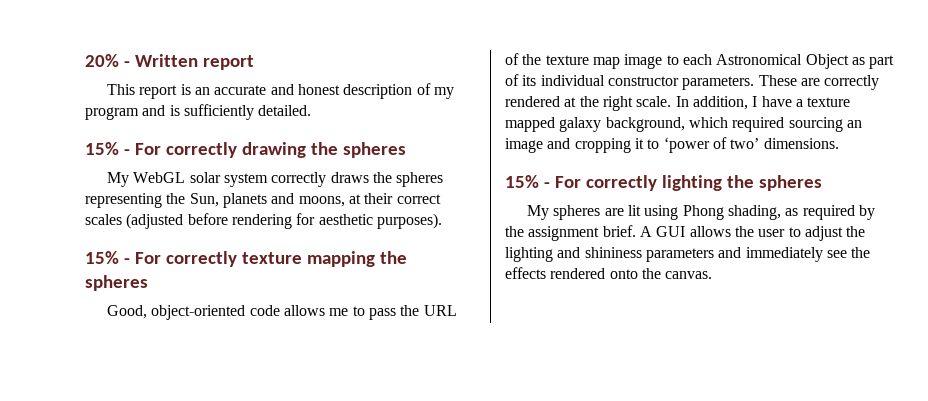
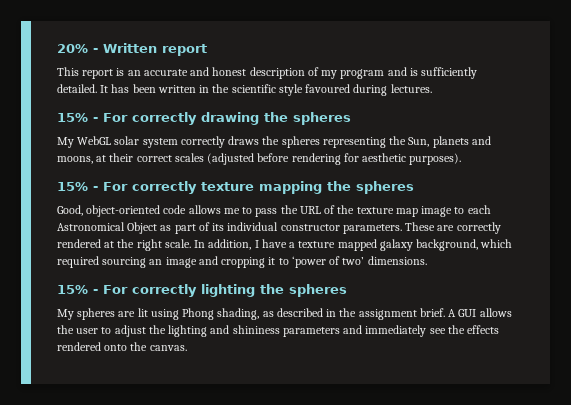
+ It has been written in the scientific style favoured during lectures.
- My spheres are lit using Phong shading, as required by the assignment brief.
+ My spheres are lit using Phong shading, as described in the assignment brief.

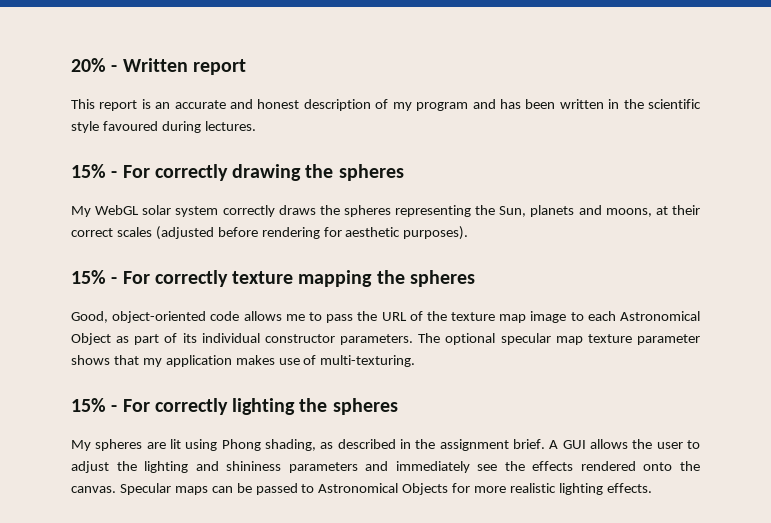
- This report is an accurate and honest description of my program and is sufficiently detailed. It has been written in the scientific style favoured during lectures.
+ This report is an accurate and honest description of my program and has been written in the scientific style favoured during lectures.
- These are correctly rendered at the right scale. In addition, I have a texture mapped galaxy background, which required sourcing an image and cropping it to ‘power of two’ dimensions.
+ The optional specular map texture parameter shows that my application makes use of multi-texturing.
+ Specular maps can be passed to Astronomical Objects for more realistic lighting effects.

